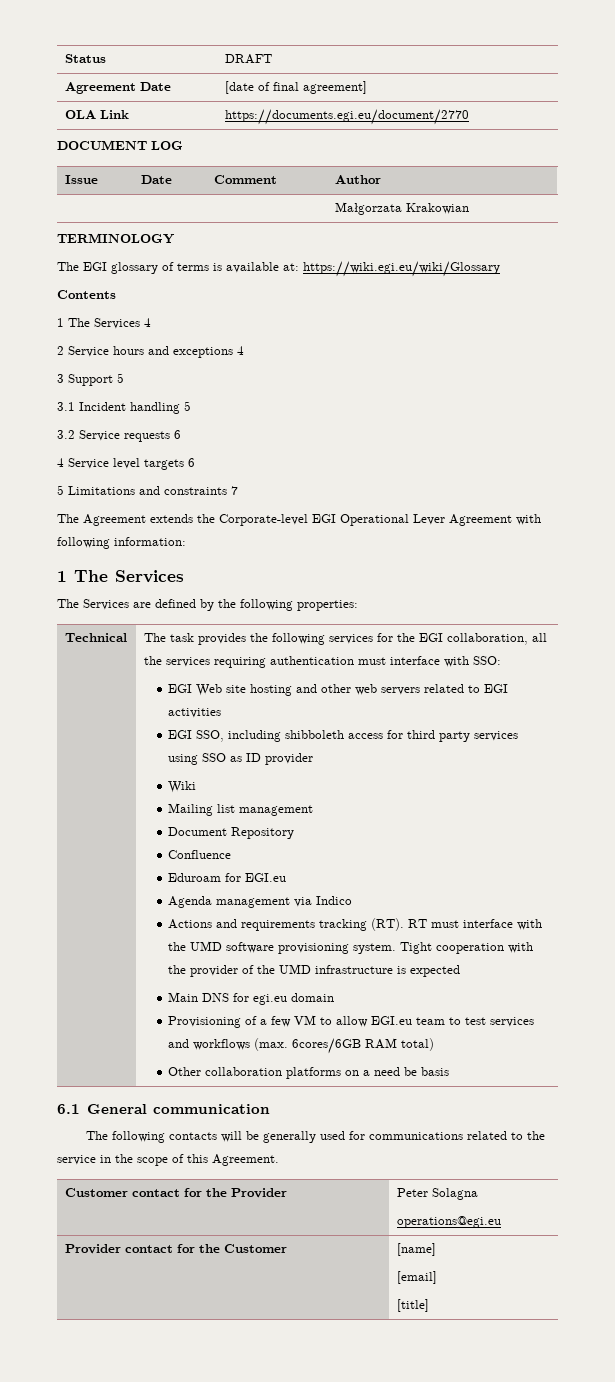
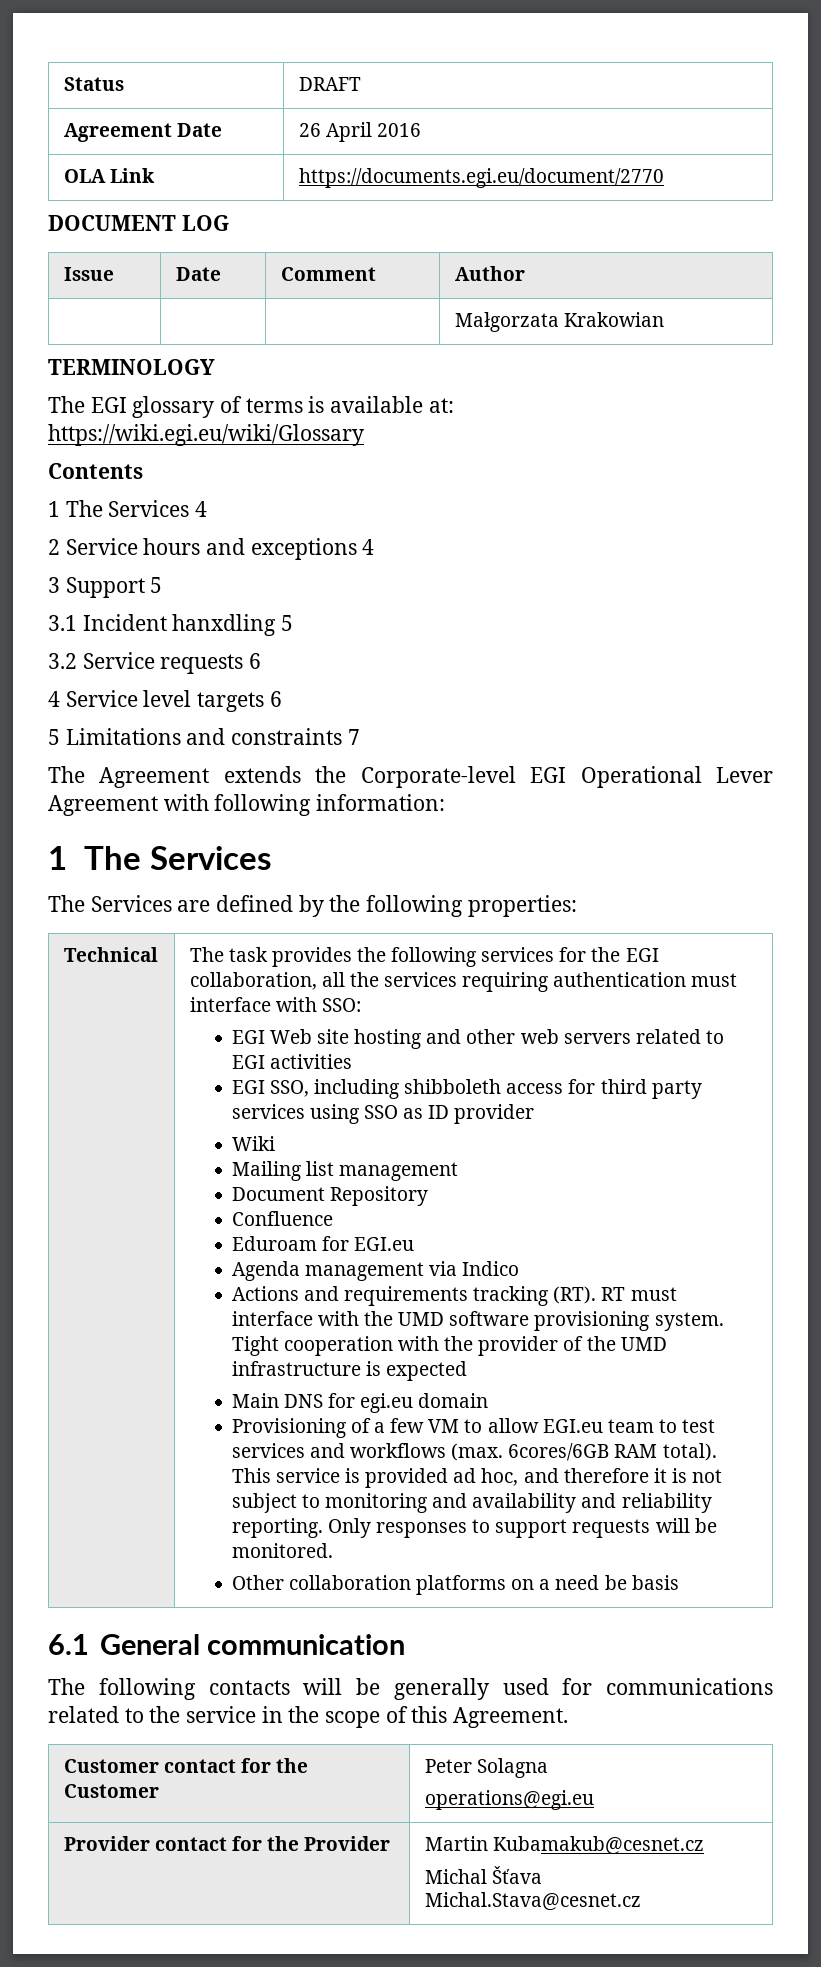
- Agreement Date | [date of final agreement]
+ Agreement Date | 26 April 2016
- 3.1 Incident handling 5
+ 3.1 Incident hanxdling 5
- Provisioning of a few VM to allow EGI.eu team to test services and workflows (max. 6cores/6GB RAM total)
+ Provisioning of a few VM to allow EGI.eu team to test services and workflows (max. 6cores/6GB RAM total). This service is provided ad hoc, and therefore it is not subject to monitoring and availability and reliability reporting. Only responses to support requests will be monitored.
- Customer contact for the Provider | Peter Solagna
+ Customer contact for the Customer | Peter Solagna
- Provider contact for the Customer | [name]
- [email]
- [title]
+ Provider contact for the Provider | Martin Kubamakub@cesnet.cz
+ Michal Šťava Michal.Stava@cesnet.cz

